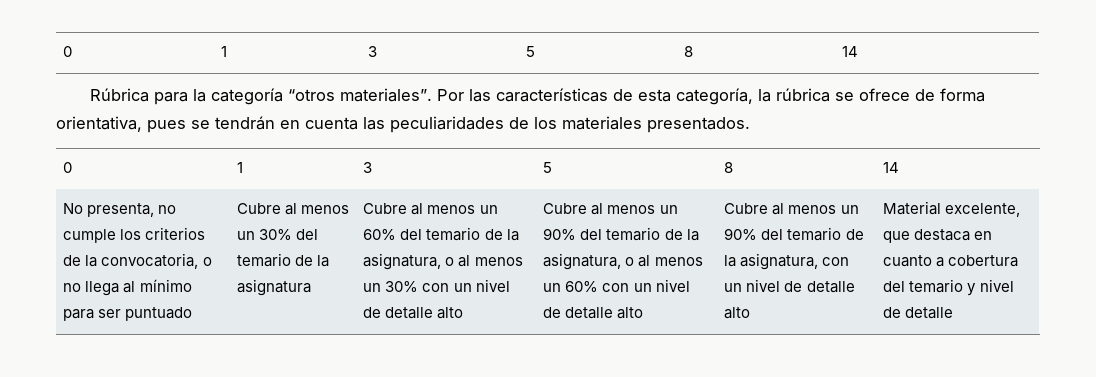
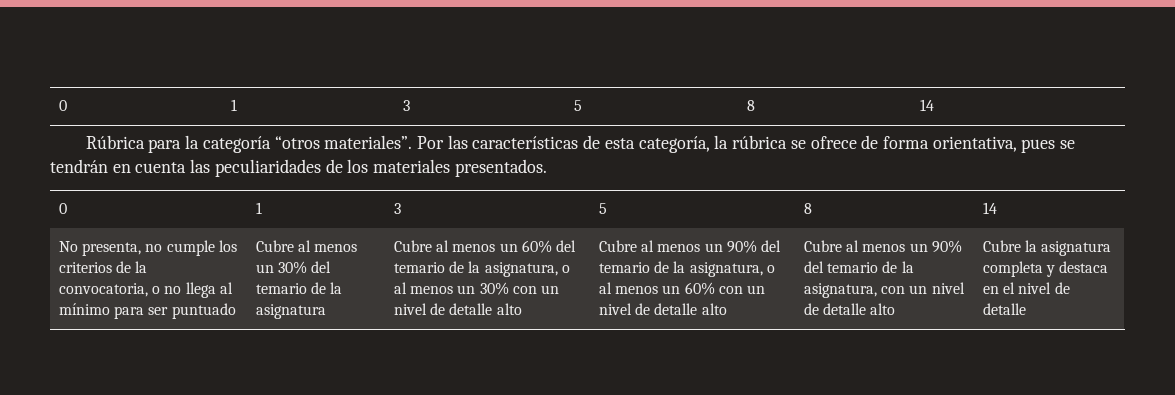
- Material excelente, que destaca en cuanto a cobertura del temario y nivel de detalle
+ Cubre la asignatura completa y destaca en el nivel de detalle

